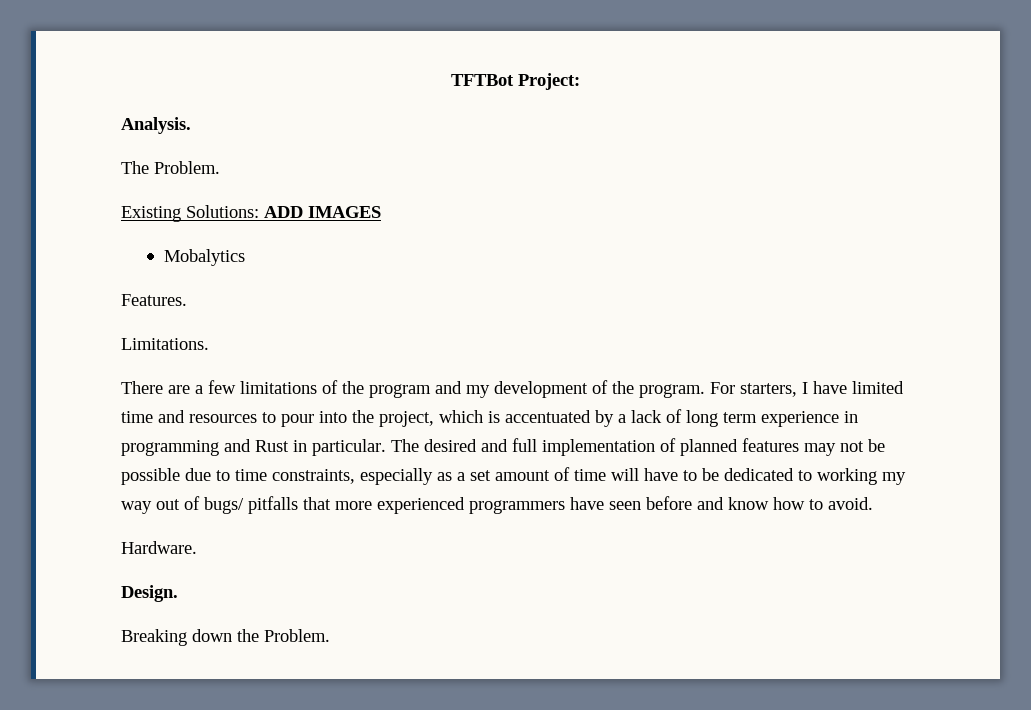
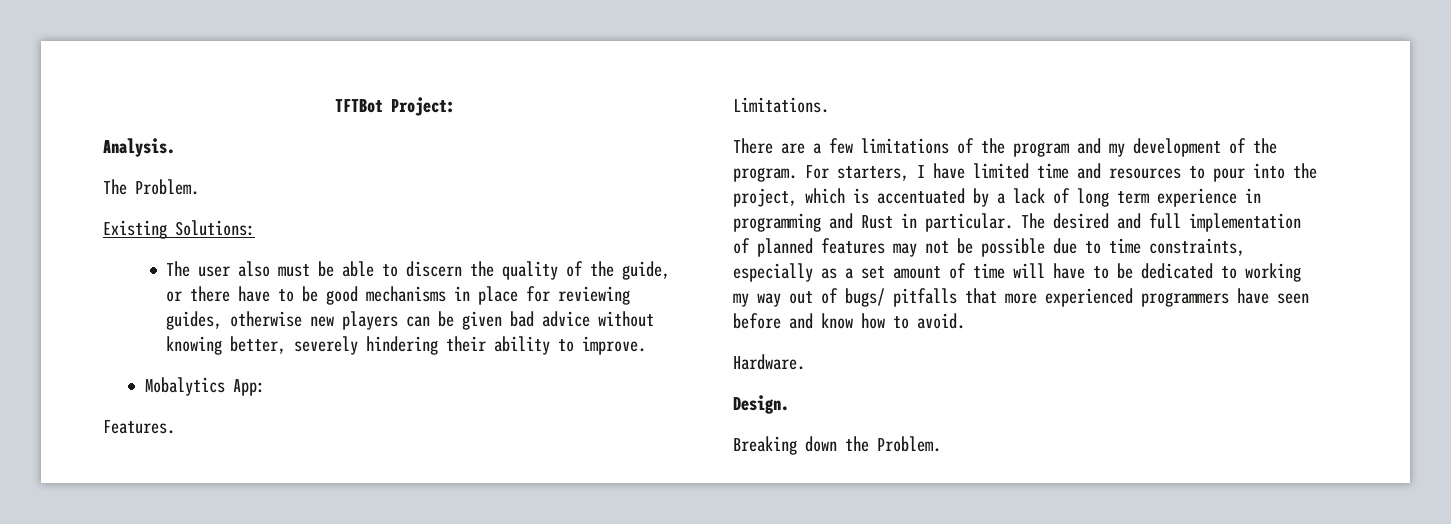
- Existing Solutions: ADD IMAGES
+ Existing Solutions:
+ The user also must be able to discern the quality of the guide, or there have to be good mechanisms in place for reviewing guides, otherwise new players can be given bad advice without knowing better, severely hindering their ability to improve.
- Mobalytics
+ Mobalytics App:

